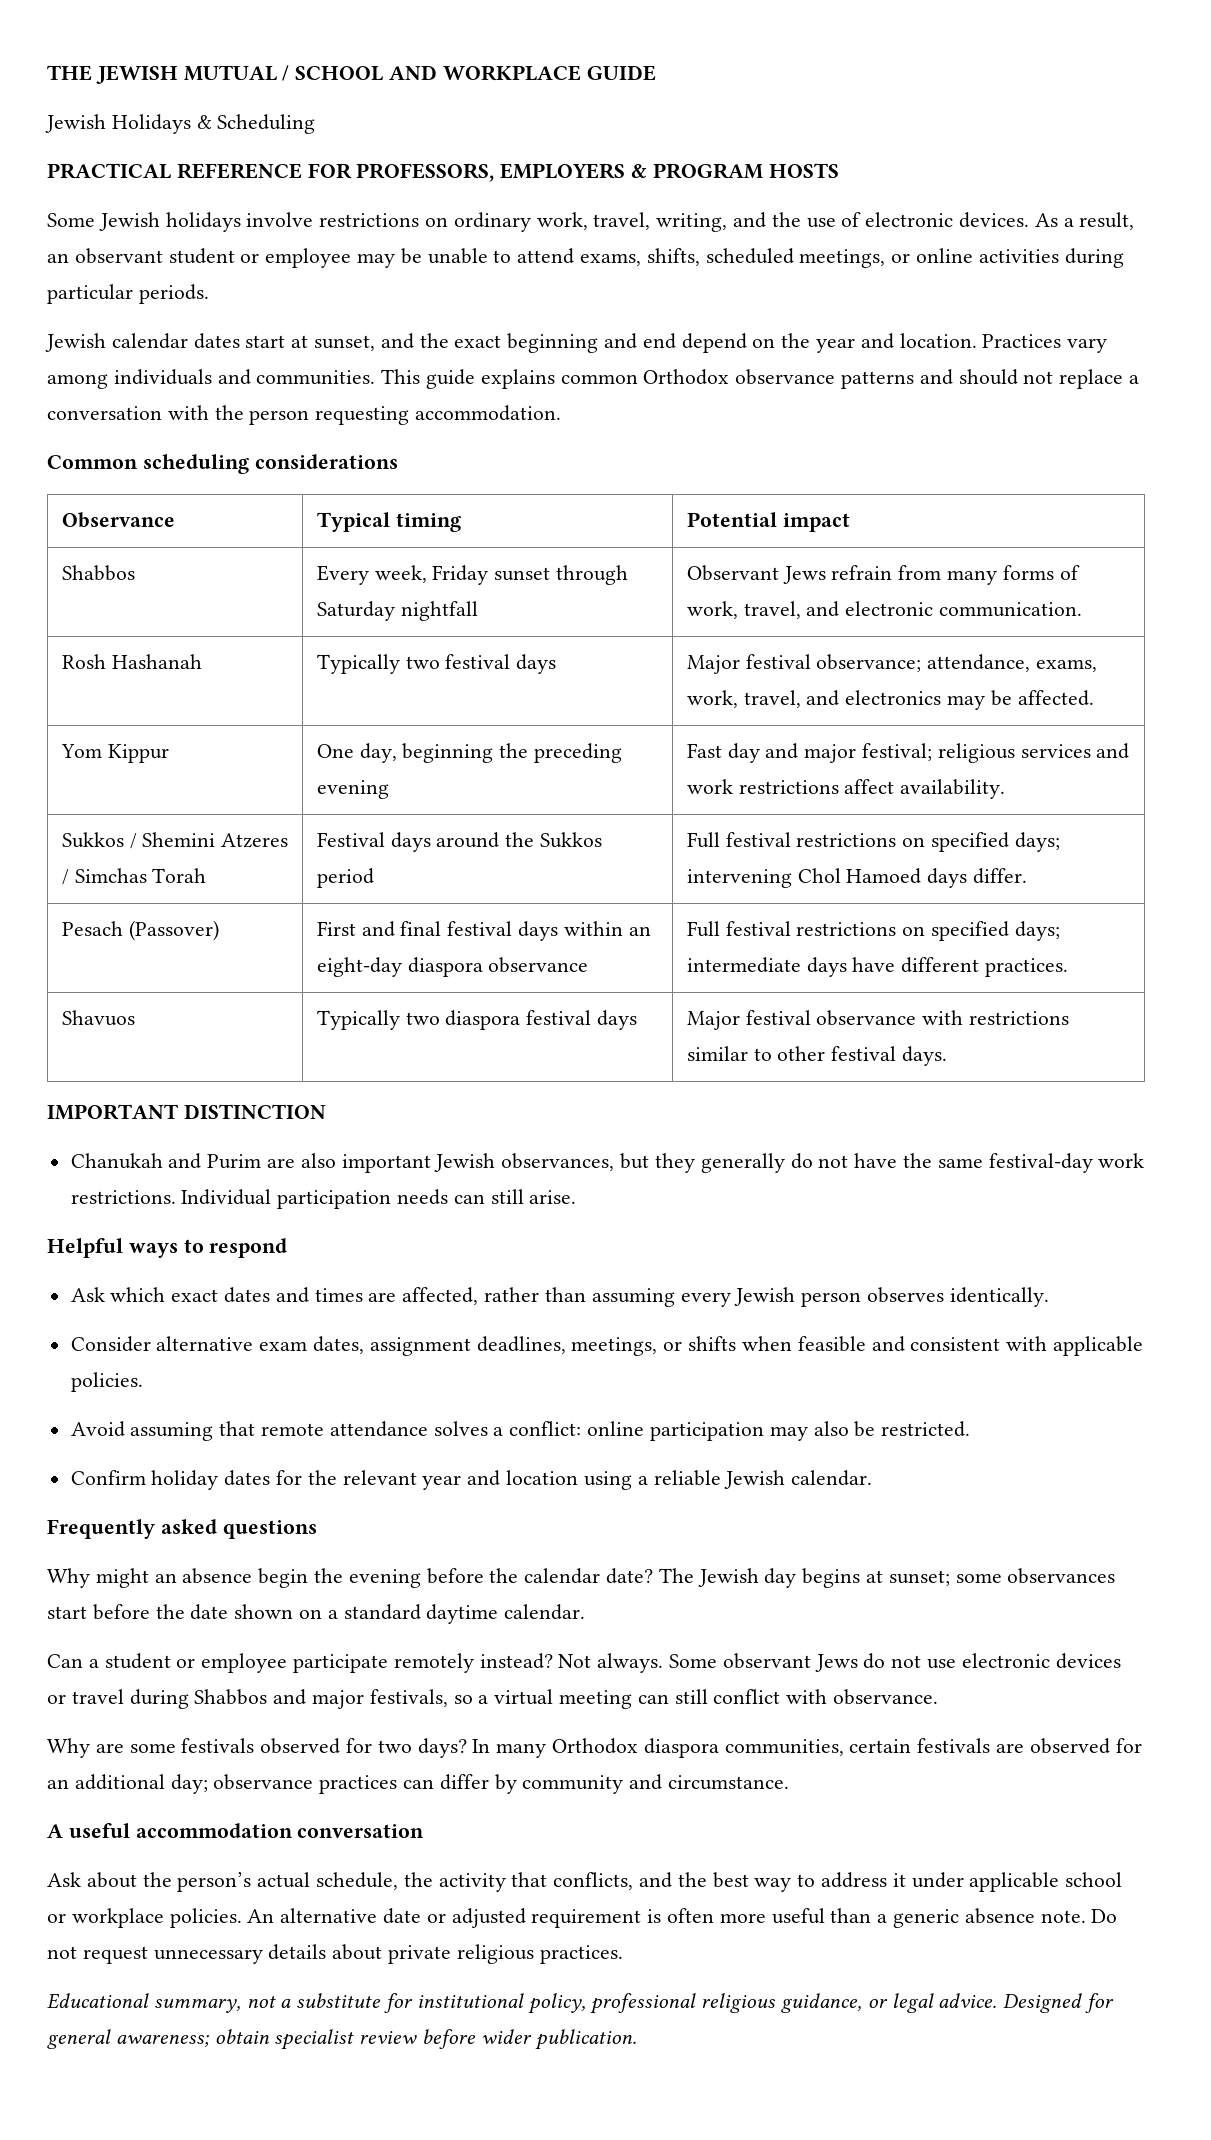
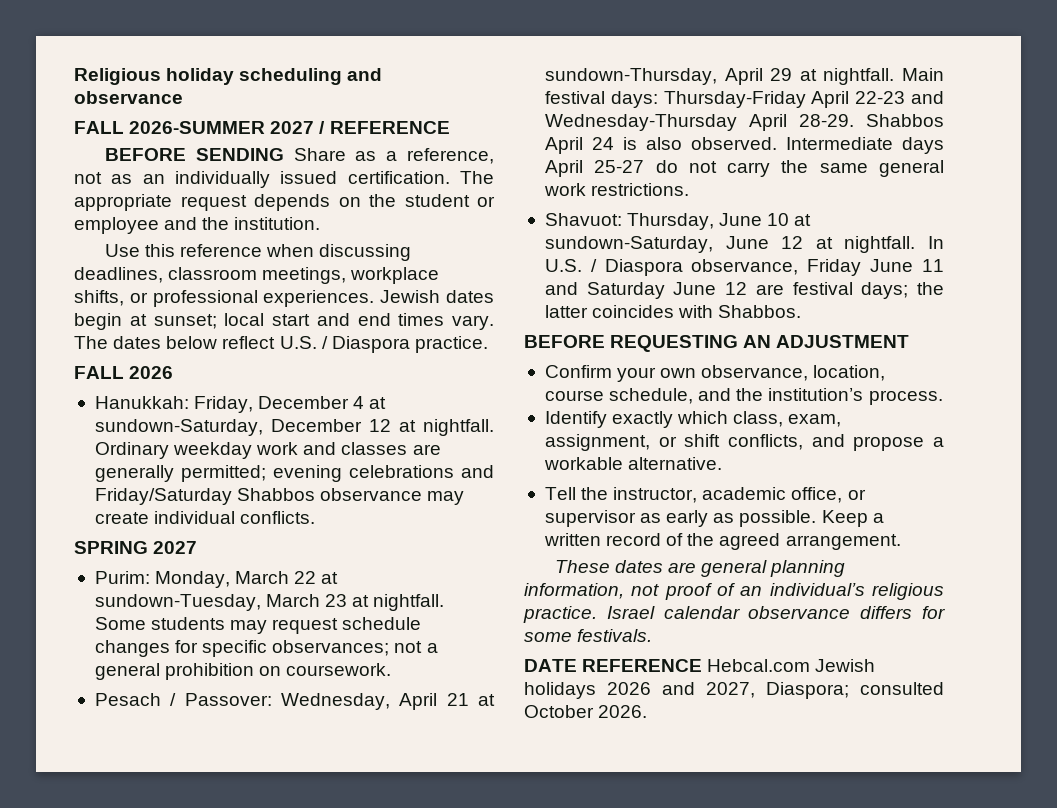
- THE JEWISH MUTUAL / SCHOOL AND WORKPLACE GUIDE
- Jewish Holidays & Scheduling
- PRACTICAL REFERENCE FOR PROFESSORS, EMPLOYERS & PROGRAM HOSTS
- Some Jewish holidays involve restrictions on ordinary work, travel, writing, and the use of electronic devices. As a result, an observant student or employee may be unable to attend exams, shifts, scheduled meetings, or online activities during particular periods.
- Jewish calendar dates start at sunset, and the exact beginning and end depend on the year and location. Practices vary among individuals and communities. This guide explains common Orthodox observance patterns and should not replace a conversation with the person requesting accommodation.
- Common scheduling considerations
- Observance | Typical timing | Potential impact
- Shabbos | Every week, Friday sunset through Saturday nightfall | Observant Jews refrain from many forms of work, travel, and electronic communication.
- Rosh Hashanah | Typically two festival days | Major festival observance; attendance, exams, work, travel, and electronics may be affected.
- Yom Kippur | One day, beginning the preceding evening | Fast day and major festival; religious services and work restrictions affect availability.
- Sukkos / Shemini Atzeres / Simchas Torah | Festival days around the Sukkos period | Full festival restrictions on specified days; intervening Chol Hamoed days differ.
- Pesach (Passover) | First and final festival days within an eight-day diaspora observance | Full festival restrictions on specified days; intermediate days have different practices.
- Shavuos | Typically two diaspora festival days | Major festival observance with restrictions similar to other festival days.
- IMPORTANT DISTINCTION
- Chanukah and Purim are also important Jewish observances, but they generally do not have the same festival-day work restrictions. Individual participation needs can still arise.
- Helpful ways to respond
- Ask which exact dates and times are affected, rather than assuming every Jewish person observes identically.
- Consider alternative exam dates, assignment deadlines, meetings, or shifts when feasible and consistent with applicable policies.
- Avoid assuming that remote attendance solves a conflict: online participation may also be restricted.
- Confirm holiday dates for the relevant year and location using a reliable Jewish calendar.
- Frequently asked questions
- Why might an absence begin the evening before the calendar date? The Jewish day begins at sunset; some observances start before the date shown on a standard daytime calendar.
- Can a student or employee participate remotely instead? Not always. Some observant Jews do not use electronic devices or travel during Shabbos and major festivals, so a virtual meeting can still conflict with observance.
- Why are some festivals observed for two days? In many Orthodox diaspora communities, certain festivals are observed for an additional day; observance practices can differ by community and circumstance.
- A useful accommodation conversation
- Ask about the person’s actual schedule, the activity that conflicts, and the best way to address it under applicable school or workplace policies. An alternative date or adjusted requirement is often more useful than a generic absence note. Do not request unnecessary details about private religious practices.
- Educational summary, not a substitute for institutional policy, professional religious guidance, or legal advice. Designed for general awareness; obtain specialist review before wider publication.
+ Religious holiday scheduling and observance
+ FALL 2026-SUMMER 2027 / REFERENCE
+ BEFORE SENDING Share as a reference, not as an individually issued certification. The appropriate request depends on the student or employee and the institution.
+ Use this reference when discussing deadlines, classroom meetings, workplace shifts, or professional experiences. Jewish dates begin at sunset; local start and end times vary. The dates below reflect U.S. / Diaspora practice.
+ FALL 2026
+ Hanukkah: Friday, December 4 at sundown-Saturday, December 12 at nightfall. Ordinary weekday work and classes are generally permitted; evening celebrations and Friday/Saturday Shabbos observance may create individual conflicts.
+ SPRING 2027
+ Purim: Monday, March 22 at sundown-Tuesday, March 23 at nightfall. Some students may request schedule changes for specific observances; not a general prohibition on coursework.
+ Pesach / Passover: Wednesday, April 21 at sundown-Thursday, April 29 at nightfall. Main festival days: Thursday-Friday April 22-23 and Wednesday-Thursday April 28-29. Shabbos April 24 is also observed. Intermediate days April 25-27 do not carry the same general work restrictions.
+ Shavuot: Thursday, June 10 at sundown-Saturday, June 12 at nightfall. In U.S. / Diaspora observance, Friday June 11 and Saturday June 12 are festival days; the latter coincides with Shabbos.
+ BEFORE REQUESTING AN ADJUSTMENT
+ Confirm your own observance, location, course schedule, and the institution’s process.
+ Identify exactly which class, exam, assignment, or shift conflicts, and propose a workable alternative.
+ Tell the instructor, academic office, or supervisor as early as possible. Keep a written record of the agreed arrangement.
+ These dates are general planning information, not proof of an individual’s religious practice. Israel calendar observance differs for some festivals.
+ DATE REFERENCE Hebcal.com Jewish holidays 2026 and 2027, Diaspora; consulted October 2026.

